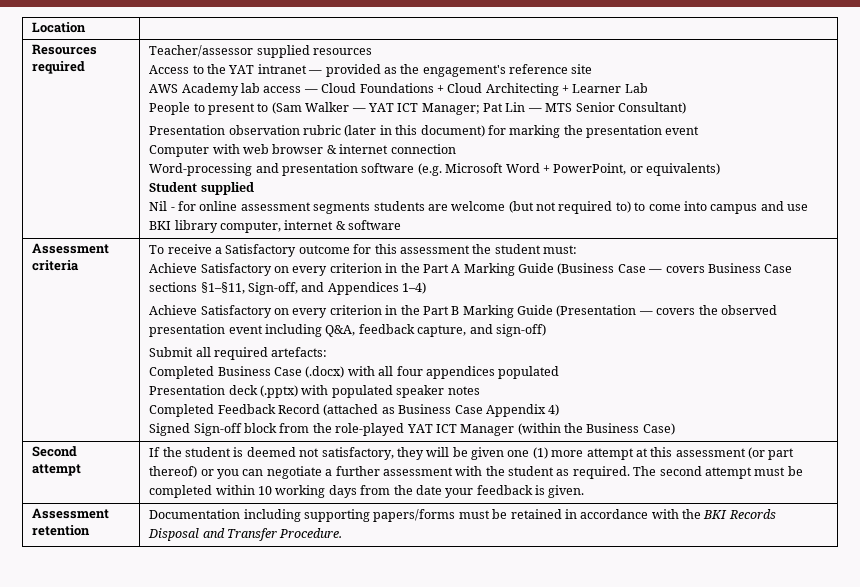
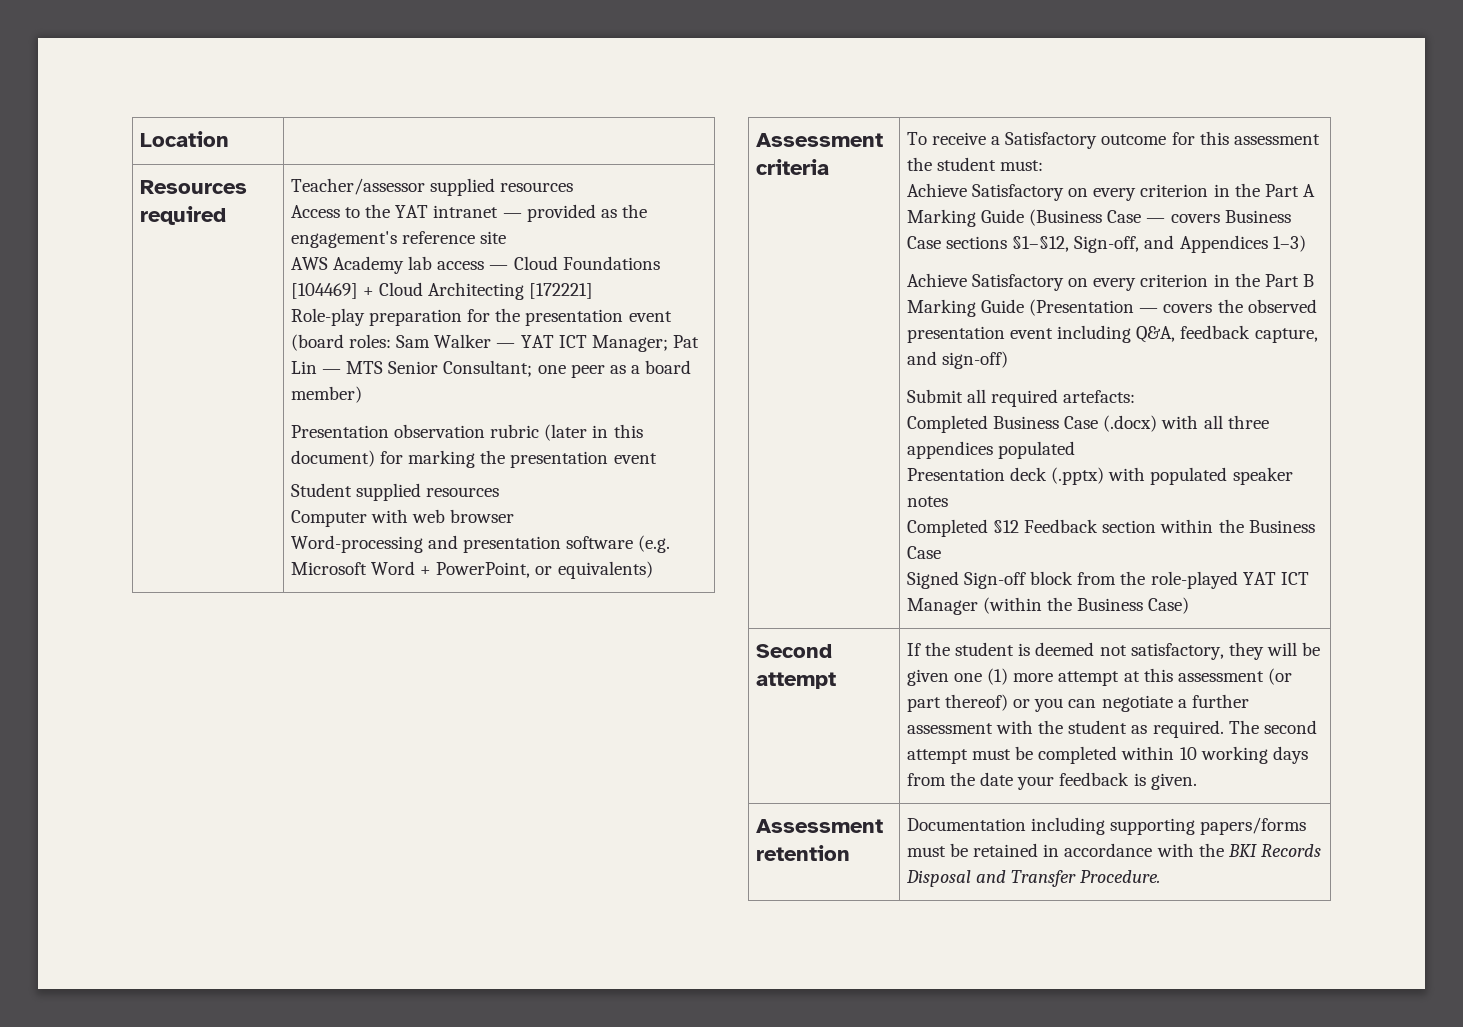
- AWS Academy lab access — Cloud Foundations + Cloud Architecting + Learner Lab
- People to present to (Sam Walker — YAT ICT Manager; Pat Lin — MTS Senior Consultant)
+ AWS Academy lab access — Cloud Foundations [104469] + Cloud Architecting [172221]
+ Role-play preparation for the presentation event (board roles: Sam Walker — YAT ICT Manager; Pat Lin — MTS Senior Consultant; one peer as a board member)
+ Student supplied resources
- Computer with web browser & internet connection
+ Computer with web browser
- Student supplied
- Nil - for online assessment segments students are welcome (but not required to) to come into campus and use BKI library computer, internet & software
- Achieve Satisfactory on every criterion in the Part A Marking Guide (Business Case — covers Business Case sections §1–§11, Sign-off, and Appendices 1–4)
+ Achieve Satisfactory on every criterion in the Part A Marking Guide (Business Case — covers Business Case sections §1–§12, Sign-off, and Appendices 1–3)
- Completed Business Case (.docx) with all four appendices populated
+ Completed Business Case (.docx) with all three appendices populated
- Completed Feedback Record (attached as Business Case Appendix 4)
+ Completed §12 Feedback section within the Business Case

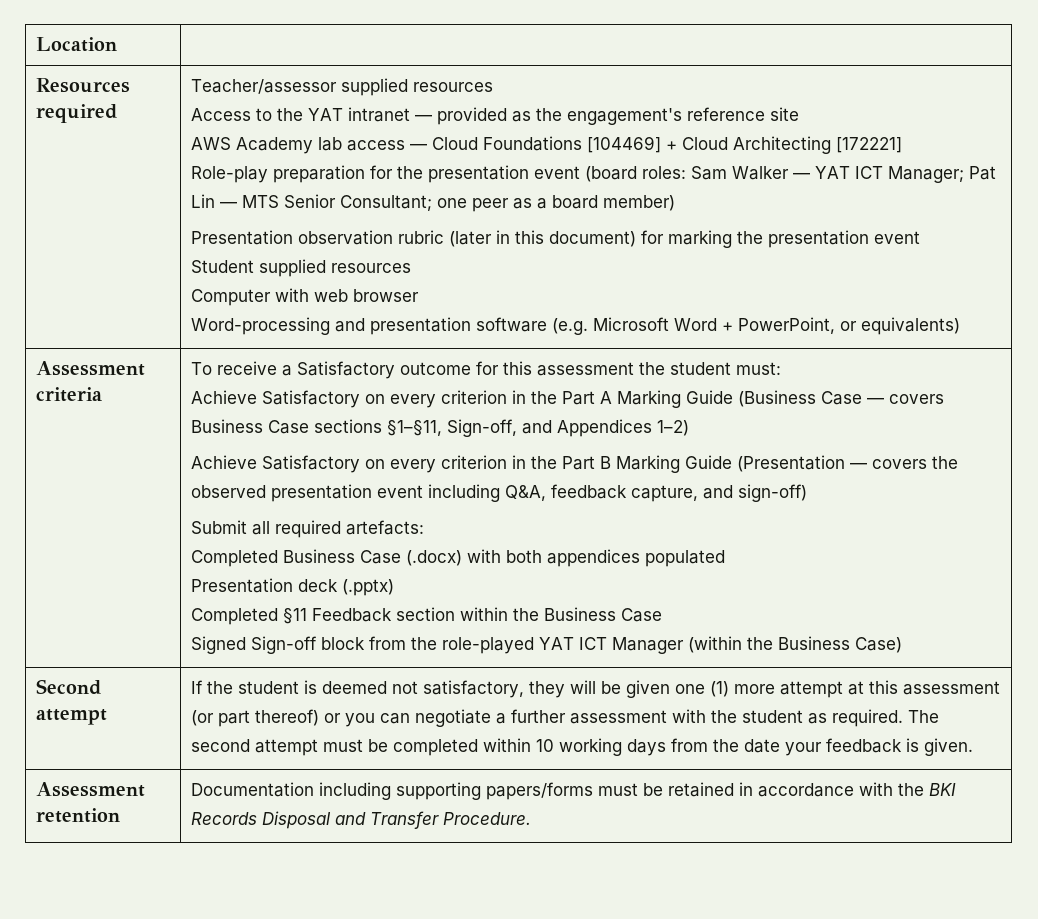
- Achieve Satisfactory on every criterion in the Part A Marking Guide (Business Case — covers Business Case sections §1–§12, Sign-off, and Appendices 1–3)
+ Achieve Satisfactory on every criterion in the Part A Marking Guide (Business Case — covers Business Case sections §1–§11, Sign-off, and Appendices 1–2)
- Completed Business Case (.docx) with all three appendices populated
+ Completed Business Case (.docx) with both appendices populated
- Presentation deck (.pptx) with populated speaker notes
- Completed §12 Feedback section within the Business Case
+ Presentation deck (.pptx)
+ Completed §11 Feedback section within the Business Case

